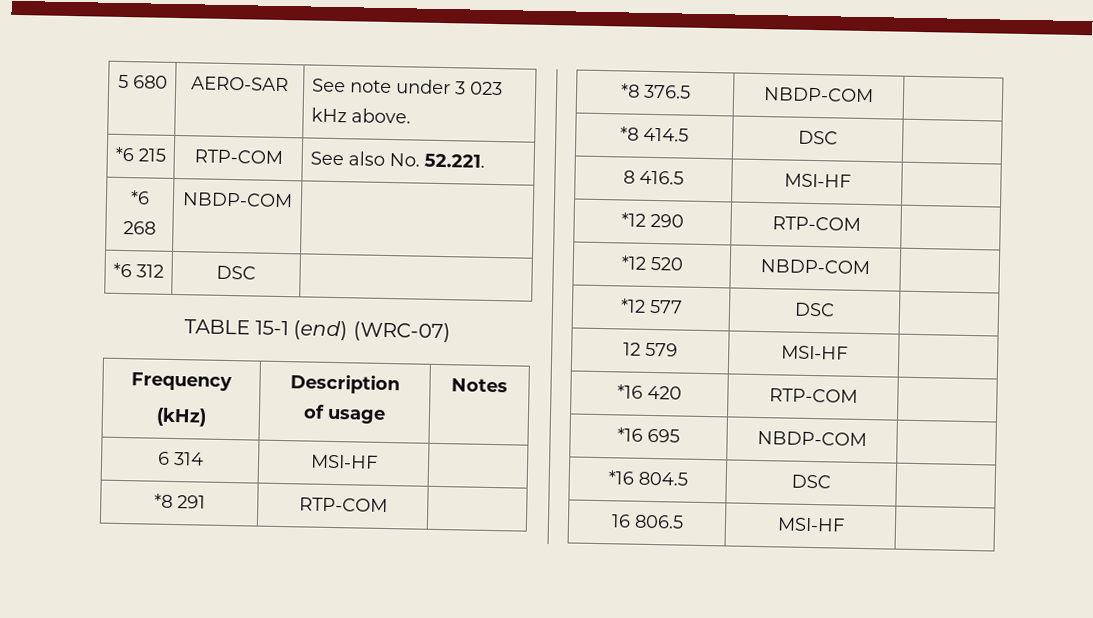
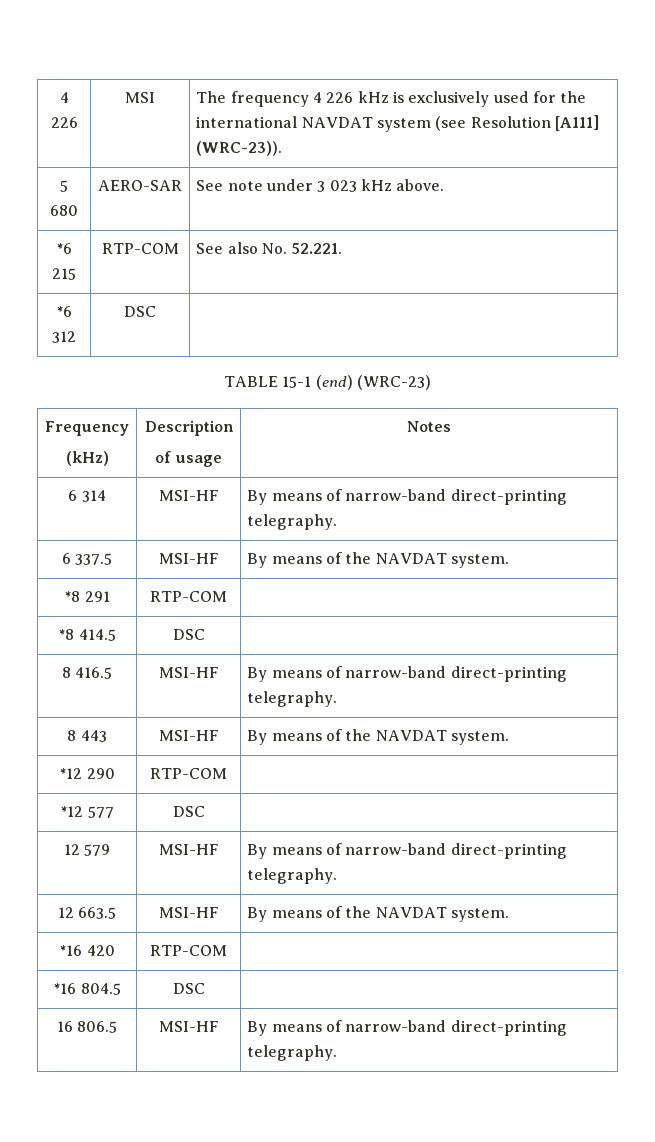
+ 4 226 | MSI | The frequency 4 226 kHz is exclusively used for the international NAVDAT system (see Resolution [A111] (WRC-23)).
- *6 268 | NBDP-COM |
- TABLE 15-1 (end) (WRC-07)
+ TABLE 15-1 (end) (WRC-23)
- 6 314 | MSI-HF |
+ 6 314 | MSI-HF | By means of narrow-band direct-printing telegraphy.
+ 6 337.5 | MSI-HF | By means of the NAVDAT system.
- *8 376.5 | NBDP-COM |
- 8 416.5 | MSI-HF |
+ 8 416.5 | MSI-HF | By means of narrow-band direct-printing telegraphy.
+ 8 443 | MSI-HF | By means of the NAVDAT system.
- *12 520 | NBDP-COM |
- 12 579 | MSI-HF |
+ 12 579 | MSI-HF | By means of narrow-band direct-printing telegraphy.
+ 12 663.5 | MSI-HF | By means of the NAVDAT system.
- *16 695 | NBDP-COM |
- 16 806.5 | MSI-HF |
+ 16 806.5 | MSI-HF | By means of narrow-band direct-printing telegraphy.

